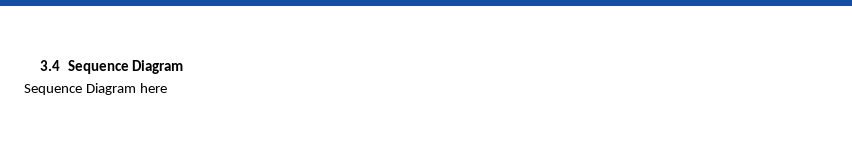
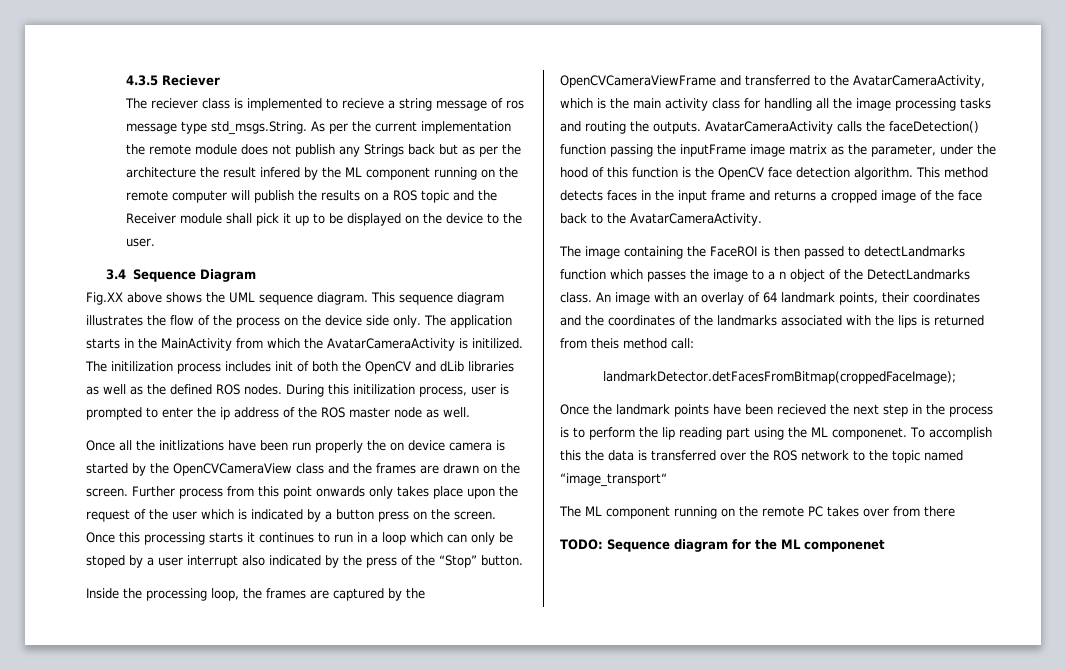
+ 4.3.5 Reciever
+ The reciever class is implemented to recieve a string message of ros message type std_msgs.String. As per the current implementation the remote module does not publish any Strings back but as per the architecture the result infered by the ML component running on the remote computer will publish the results on a ROS topic and the Receiver module shall pick it up to be displayed on the device to the user.
  3.4 Sequence Diagram
- Sequence Diagram here
+ Fig.XX above shows the UML sequence diagram. This sequence diagram illustrates the flow of the process on the device side only. The application starts in the MainActivity from which the AvatarCameraActivity is initilized. The initilization process includes init of both the OpenCV and dLib libraries as well as the defined ROS nodes. During this initilization process, user is prompted to enter the ip address of the ROS master node as well.
+ Once all the initlizations have been run properly the on device camera is started by the OpenCVCameraView class and the frames are drawn on the screen. Further process from this point onwards only takes place upon the request of the user which is indicated by a button press on the screen. Once this processing starts it continues to run in a loop which can only be stoped by a user interrupt also indicated by the press of the “Stop” button.
+ Inside the processing loop, the frames are captured by the OpenCVCameraViewFrame and transferred to the AvatarCameraActivity, which is the main activity class for handling all the image processing tasks and routing the outputs. AvatarCameraActivity calls the faceDetection() function passing the inputFrame image matrix as the parameter, under the hood of this function is the OpenCV face detection algorithm. This method detects faces in the input frame and returns a cropped image of the face back to the AvatarCameraActivity.
+ The image containing the FaceROI is then passed to detectLandmarks function which passes the image to a n object of the DetectLandmarks class. An image with an overlay of 64 landmark points, their coordinates and the coordinates of the landmarks associated with the lips is returned from theis method call:
+ landmarkDetector.detFacesFromBitmap(croppedFaceImage);
+ Once the landmark points have been recieved the next step in the process is to perform the lip reading part using the ML componenet. To accomplish this the data is transferred over the ROS network to the topic named “image_transport“
+ The ML component running on the remote PC takes over from there
+ TODO: Sequence diagram for the ML componenet

